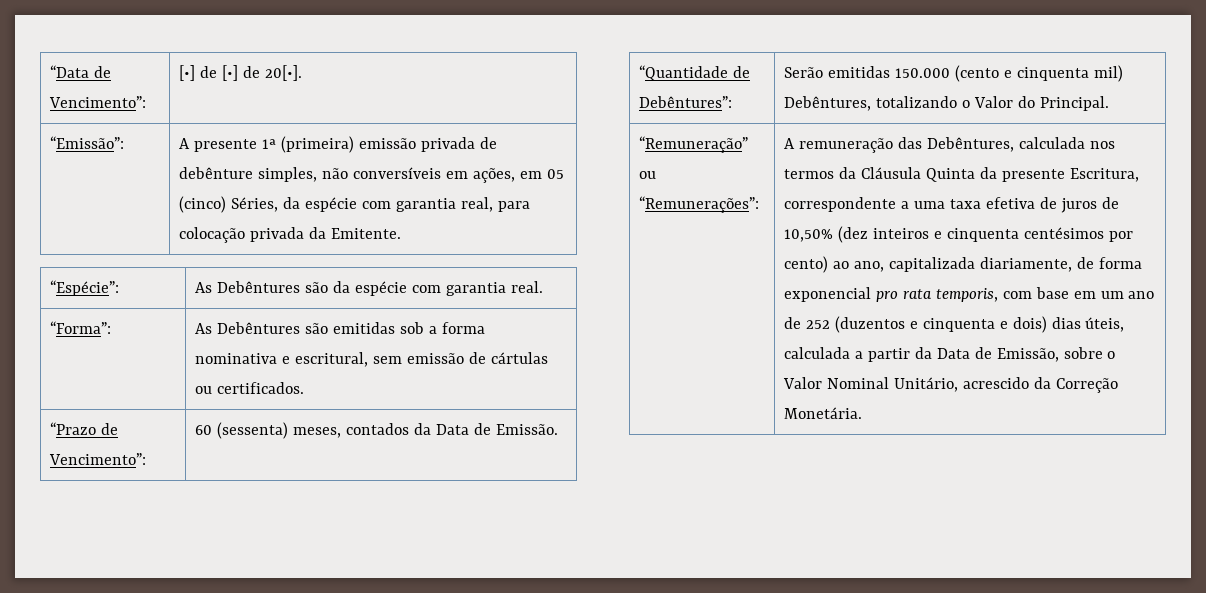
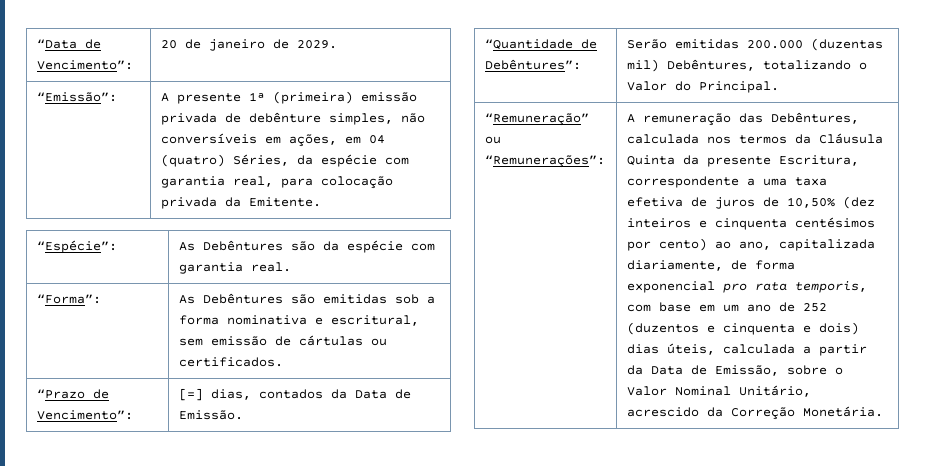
- “Data de Vencimento”: | [•] de [•] de 20[•].
+ “Data de Vencimento”: | 20 de janeiro de 2029.
- “Emissão”: | A presente 1ª (primeira) emissão privada de debênture simples, não conversíveis em ações, em 05 (cinco) Séries, da espécie com garantia real, para colocação privada da Emitente.
+ “Emissão”: | A presente 1ª (primeira) emissão privada de debênture simples, não conversíveis em ações, em 04 (quatro) Séries, da espécie com garantia real, para colocação privada da Emitente.
- “Prazo de Vencimento”: | 60 (sessenta) meses, contados da Data de Emissão.
+ “Prazo de Vencimento”: | [=] dias, contados da Data de Emissão.
- “Quantidade de Debêntures”: | Serão emitidas 150.000 (cento e cinquenta mil) Debêntures, totalizando o Valor do Principal.
+ “Quantidade de Debêntures”: | Serão emitidas 200.000 (duzentas mil) Debêntures, totalizando o Valor do Principal.

